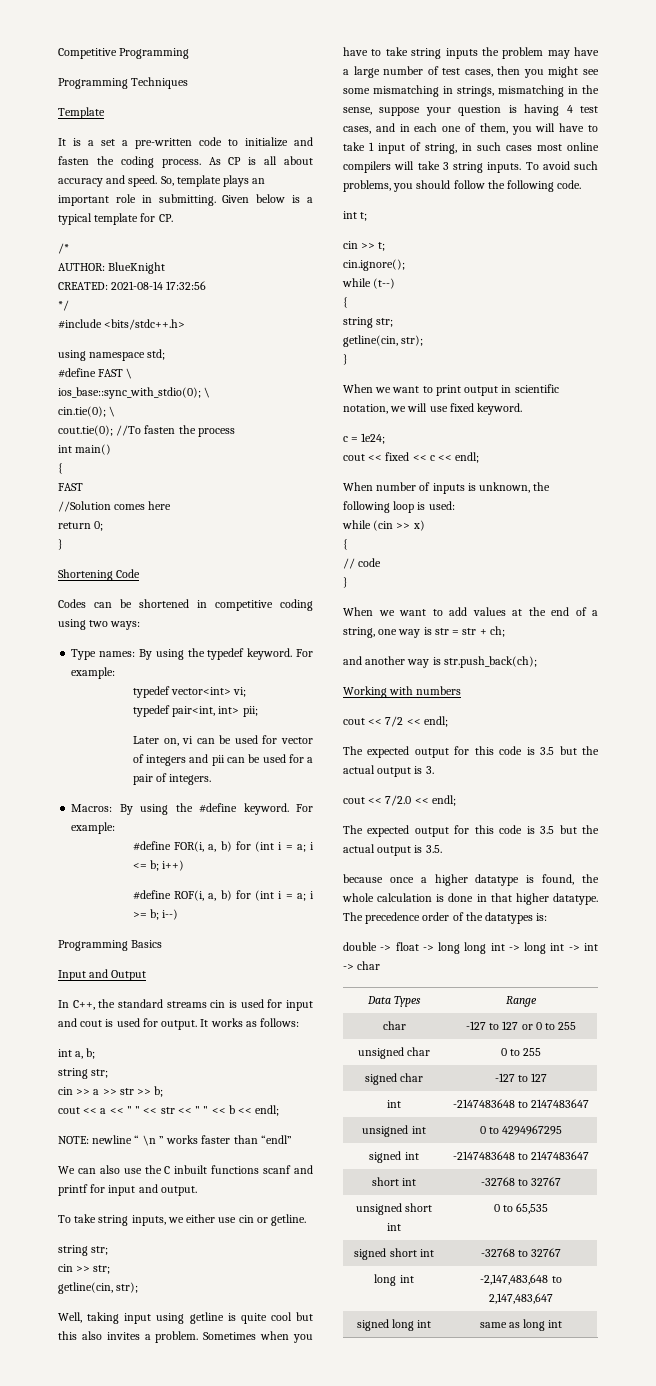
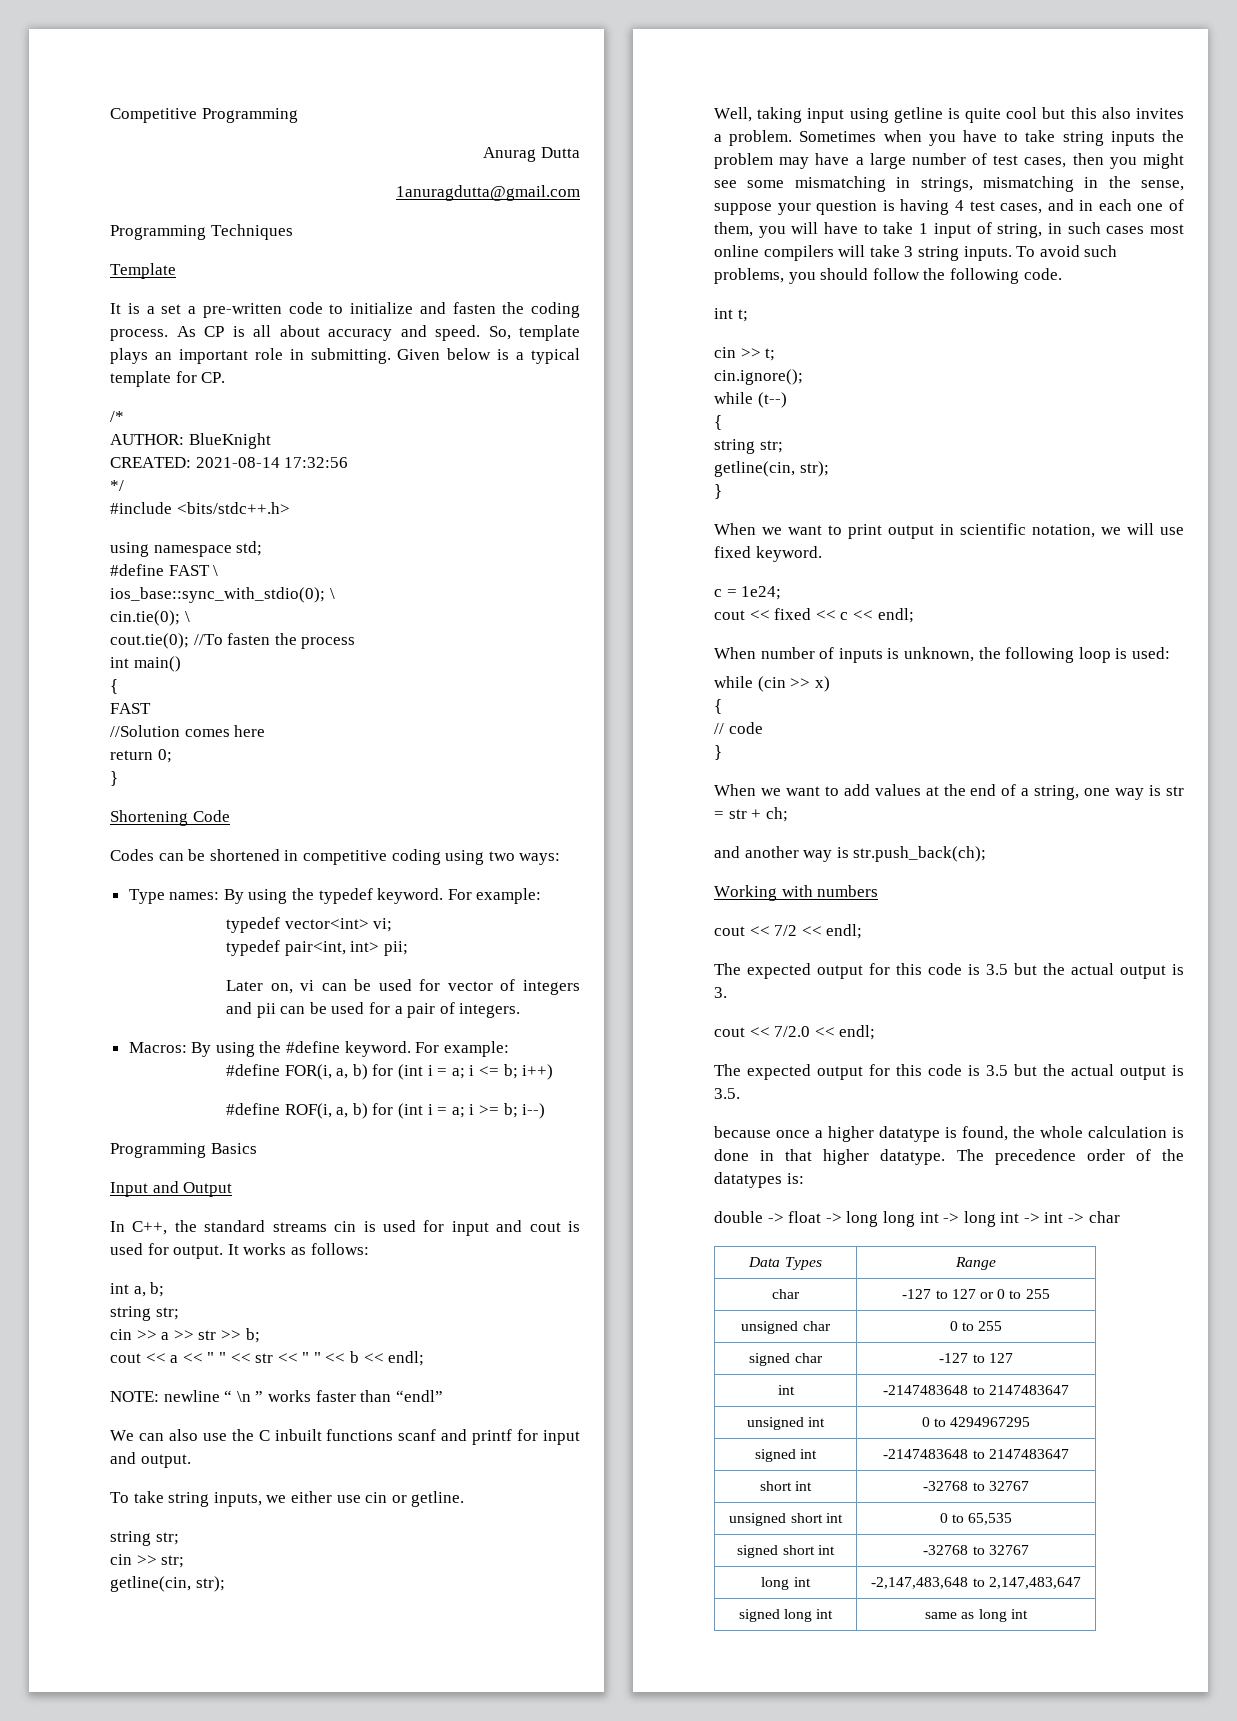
+ Anurag Dutta
+ 1anuragdutta@gmail.com

